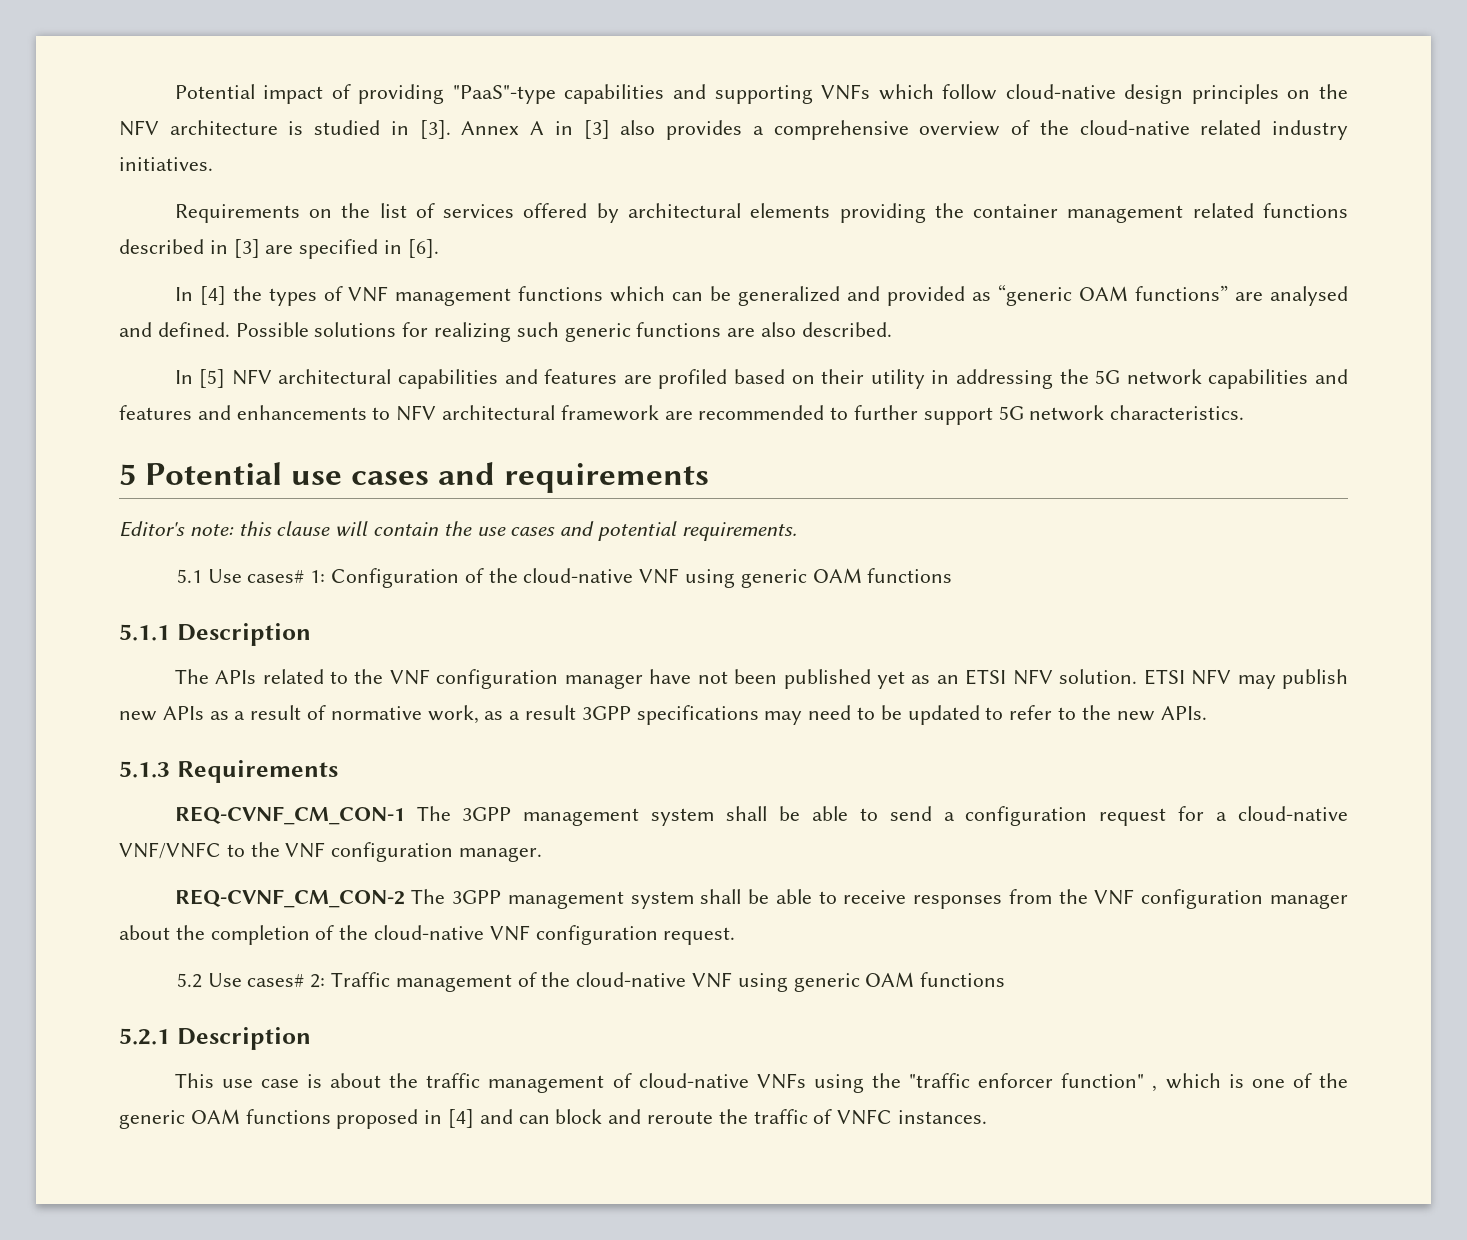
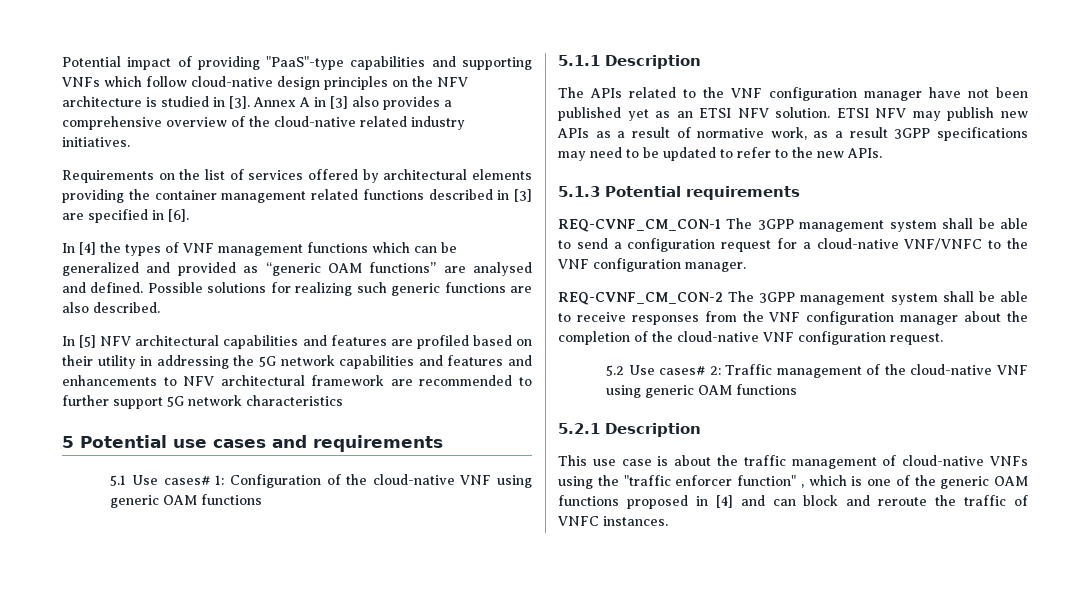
- In [5] NFV architectural capabilities and features are profiled based on their utility in addressing the 5G network capabilities and features and enhancements to NFV architectural framework are recommended to further support 5G network characteristics.
+ In [5] NFV architectural capabilities and features are profiled based on their utility in addressing the 5G network capabilities and features and enhancements to NFV architectural framework are recommended to further support 5G network characteristics
- Editor's note: this clause will contain the use cases and potential requirements.
- 5.1.3 Requirements
+ 5.1.3 Potential requirements

